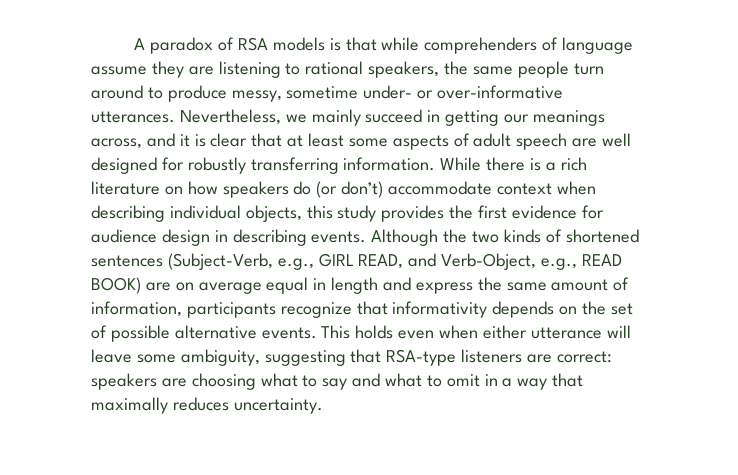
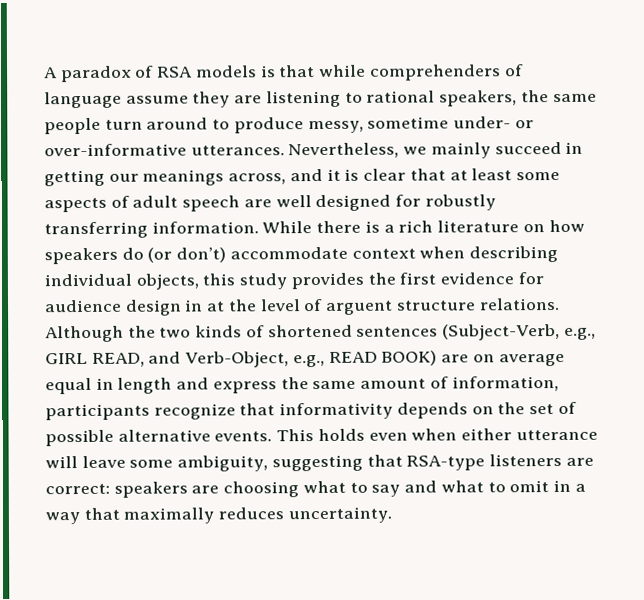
- While there is a rich literature on how speakers do (or don’t) accommodate context when describing individual objects, this study provides the first evidence for audience design in describing events.
+ While there is a rich literature on how speakers do (or don’t) accommodate context when describing individual objects, this study provides the first evidence for audience design in at the level of arguent structure relations.

